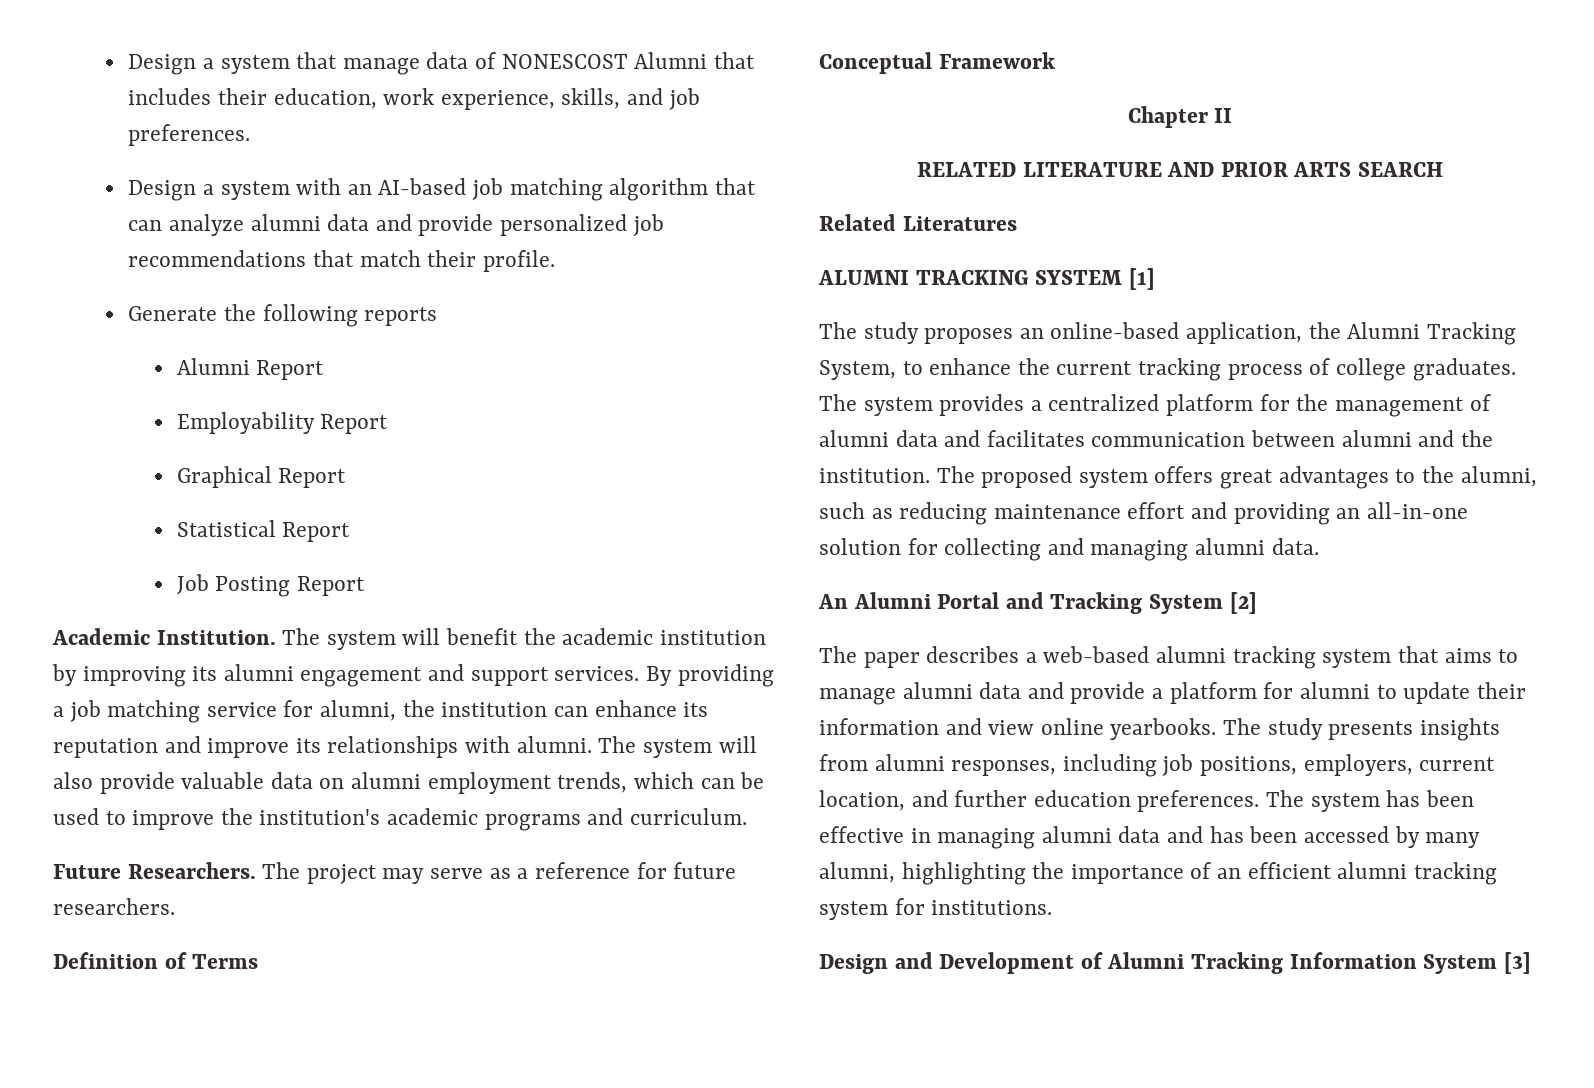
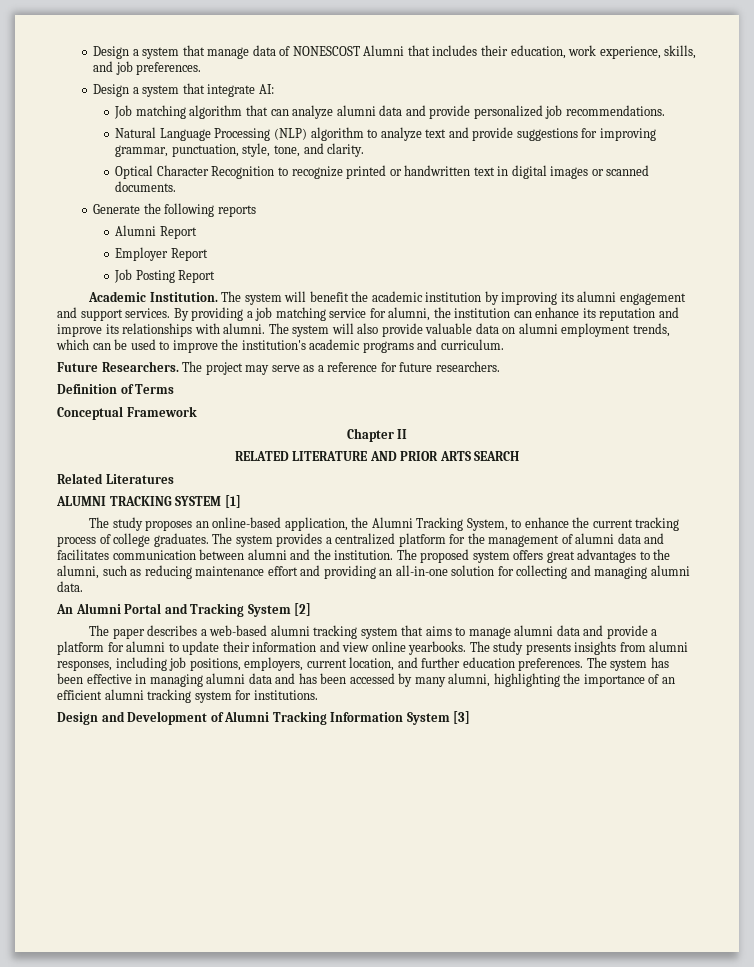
- Design a system with an AI-based job matching algorithm that can analyze alumni data and provide personalized job recommendations that match their profile.
+ Design a system that integrate AI:
+ Job matching algorithm that can analyze alumni data and provide personalized job recommendations.
+ Natural Language Processing (NLP) algorithm to analyze text and provide suggestions for improving grammar, punctuation, style, tone, and clarity.
+ Optical Character Recognition to recognize printed or handwritten text in digital images or scanned documents.
- Employability Report
- Graphical Report
- Statistical Report
+ Employer Report

